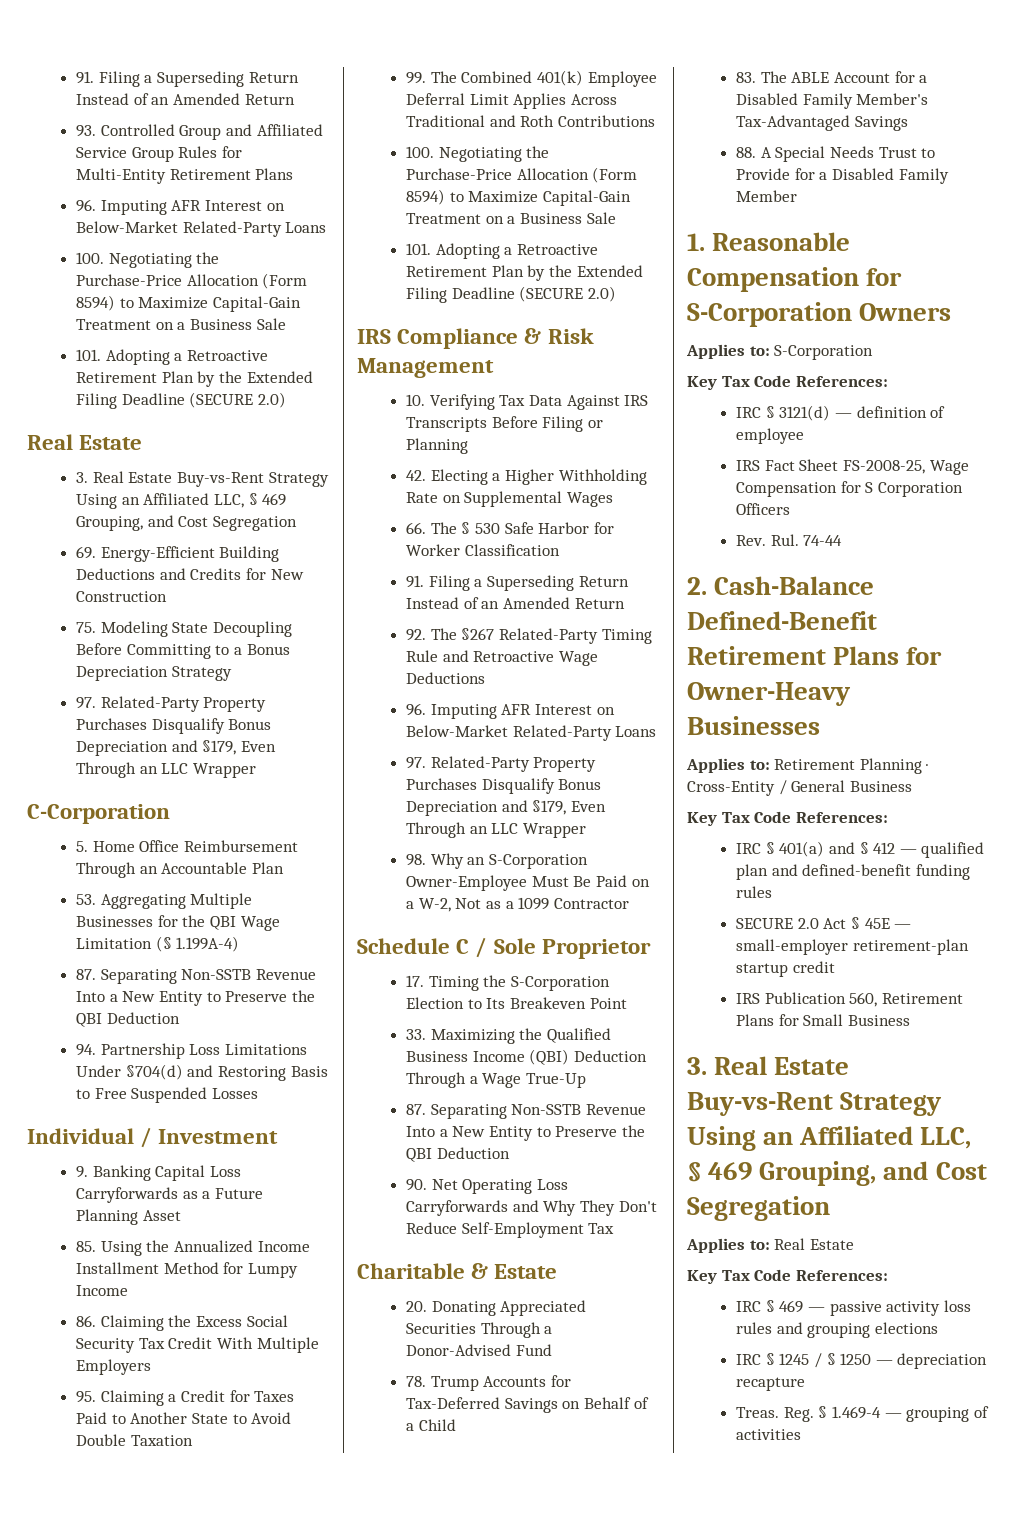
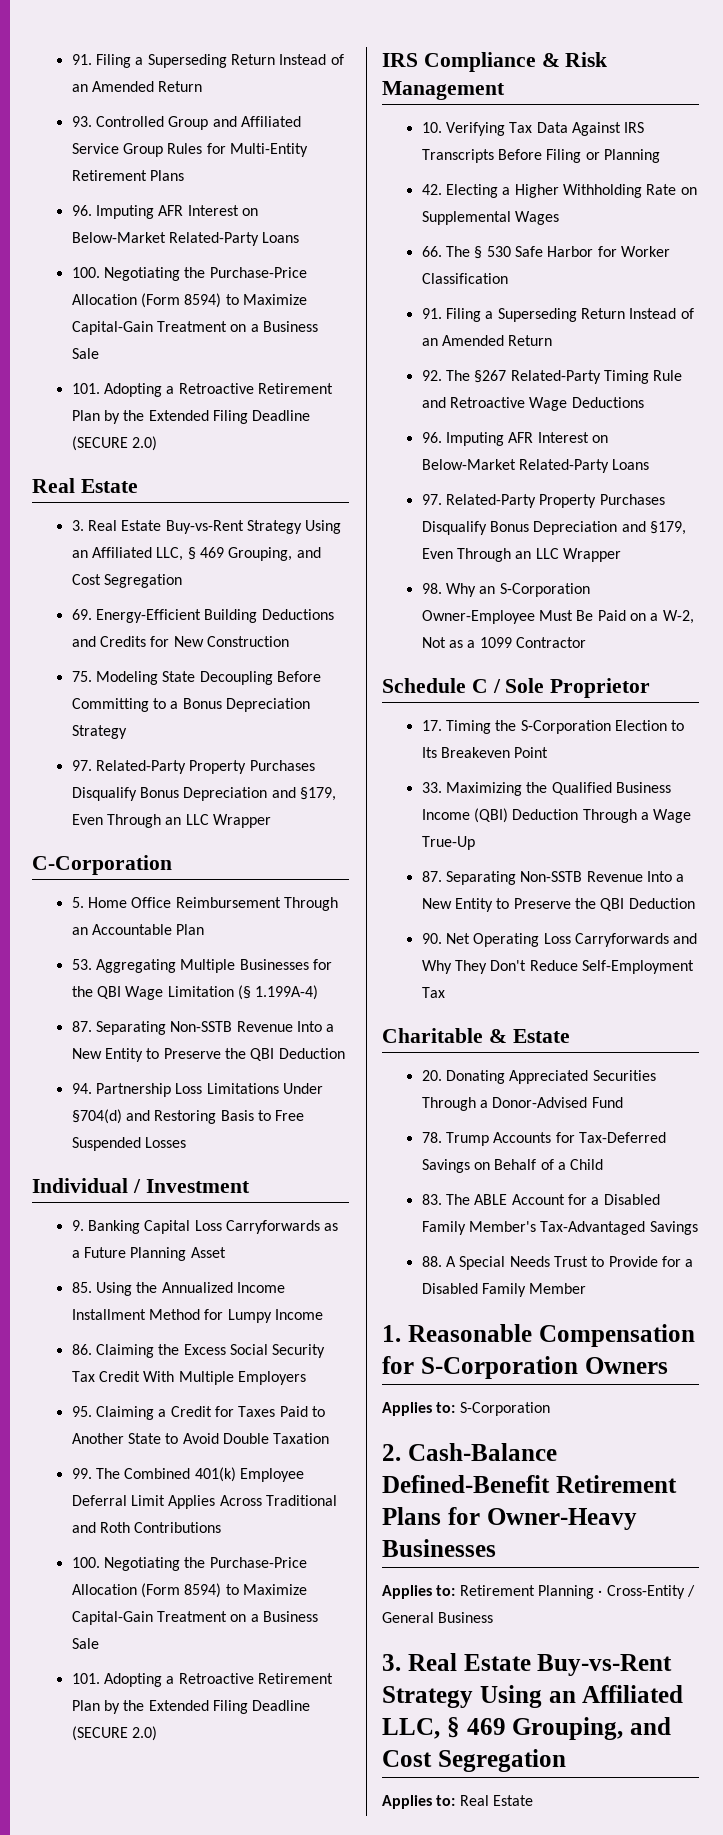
  Applies to: S-Corporation
- Key Tax Code References:
- IRC § 3121(d) — definition of employee
- IRS Fact Sheet FS-2008-25, Wage Compensation for S Corporation Officers
- Rev. Rul. 74-44
  Applies to: Retirement Planning · Cross-Entity / General Business
- Key Tax Code References:
- IRC § 401(a) and § 412 — qualified plan and defined-benefit funding rules
- SECURE 2.0 Act § 45E — small-employer retirement-plan startup credit
- IRS Publication 560, Retirement Plans for Small Business
  Applies to: Real Estate
- Key Tax Code References:
- IRC § 469 — passive activity loss rules and grouping elections
- IRC § 1245 / § 1250 — depreciation recapture
- Treas. Reg. § 1.469-4 — grouping of activities

